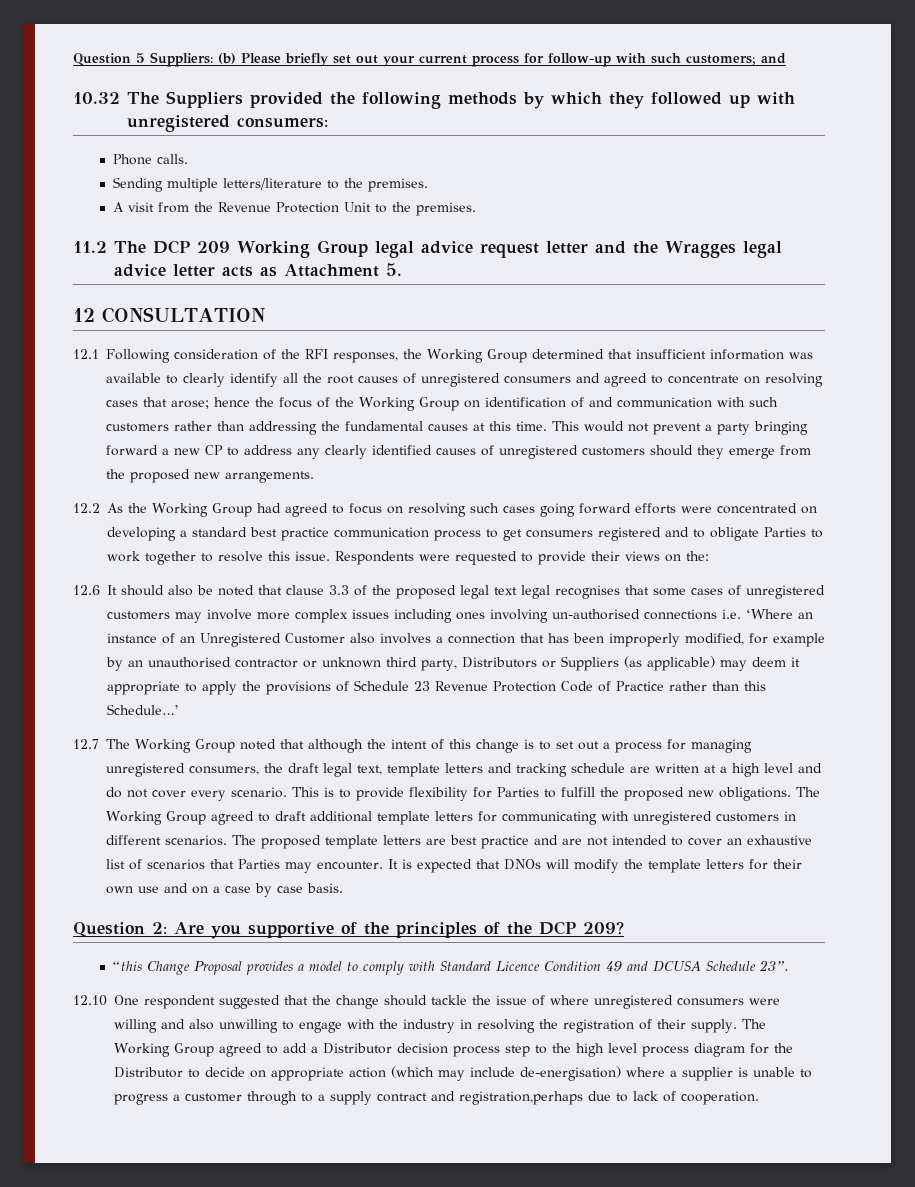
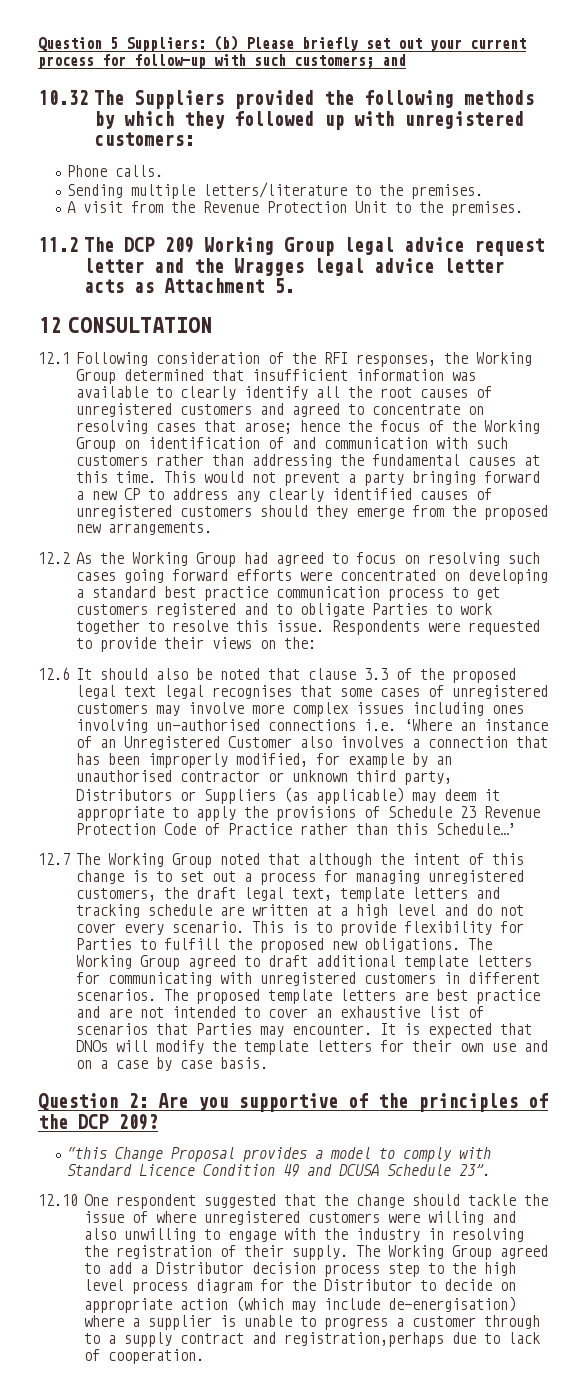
- 10.32 The Suppliers provided the following methods by which they followed up with unregistered consumers:
+ 10.32 The Suppliers provided the following methods by which they followed up with unregistered customers:
- 12.1 Following consideration of the RFI responses, the Working Group determined that insufficient information was available to clearly identify all the root causes of unregistered consumers and agreed to concentrate on resolving cases that arose; hence the focus of the Working Group on identification of and communication with such customers rather than addressing the fundamental causes at this time.
+ 12.1 Following consideration of the RFI responses, the Working Group determined that insufficient information was available to clearly identify all the root causes of unregistered customers and agreed to concentrate on resolving cases that arose; hence the focus of the Working Group on identification of and communication with such customers rather than addressing the fundamental causes at this time.
- 12.2 As the Working Group had agreed to focus on resolving such cases going forward efforts were concentrated on developing a standard best practice communication process to get consumers registered and to obligate Parties to work together to resolve this issue.
+ 12.2 As the Working Group had agreed to focus on resolving such cases going forward efforts were concentrated on developing a standard best practice communication process to get customers registered and to obligate Parties to work together to resolve this issue.
- 12.7 The Working Group noted that although the intent of this change is to set out a process for managing unregistered consumers, the draft legal text, template letters and tracking schedule are written at a high level and do not cover every scenario.
+ 12.7 The Working Group noted that although the intent of this change is to set out a process for managing unregistered customers, the draft legal text, template letters and tracking schedule are written at a high level and do not cover every scenario.
- 12.10 One respondent suggested that the change should tackle the issue of where unregistered consumers were willing and also unwilling to engage with the industry in resolving the registration of their supply.
+ 12.10 One respondent suggested that the change should tackle the issue of where unregistered customers were willing and also unwilling to engage with the industry in resolving the registration of their supply.

